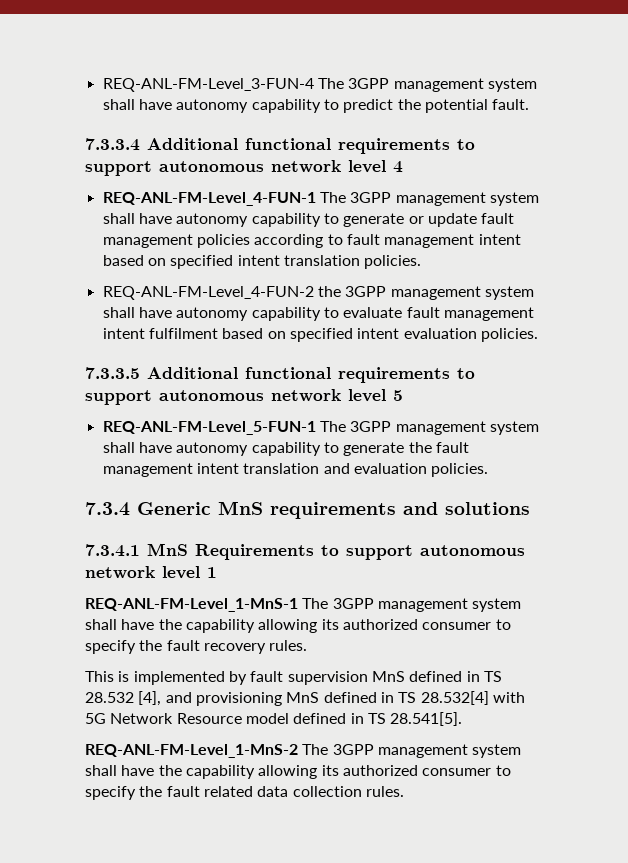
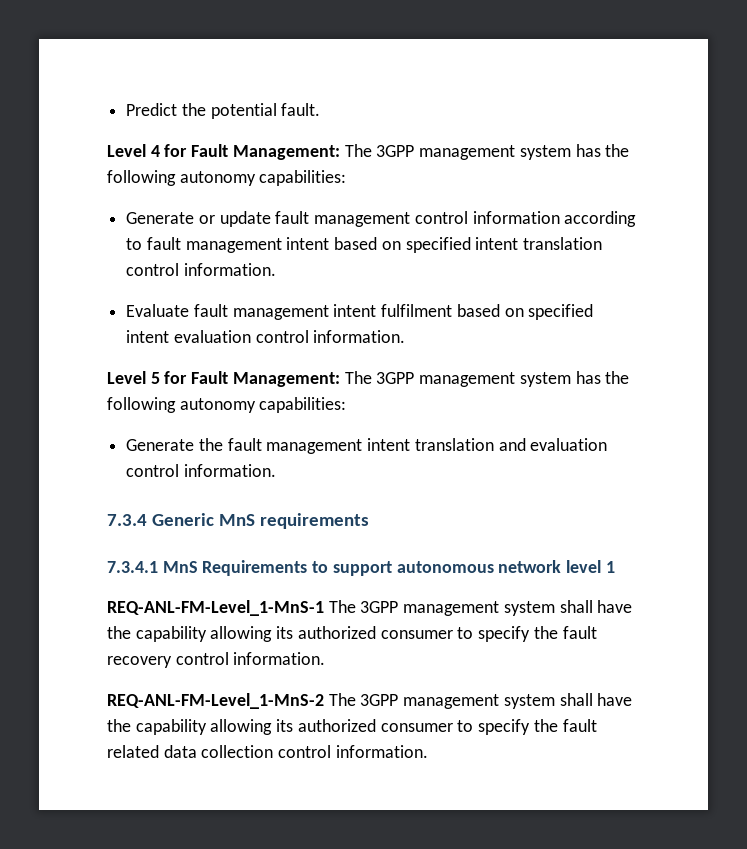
- REQ-ANL-FM-Level_3-FUN-4 The 3GPP management system shall have autonomy capability to predict the potential fault.
- 7.3.3.4 Additional functional requirements to support autonomous network level 4
- REQ-ANL-FM-Level_4-FUN-1 The 3GPP management system shall have autonomy capability to generate or update fault management policies according to fault management intent based on specified intent translation policies.
- REQ-ANL-FM-Level_4-FUN-2 the 3GPP management system shall have autonomy capability to evaluate fault management intent fulfilment based on specified intent evaluation policies.
- 7.3.3.5 Additional functional requirements to support autonomous network level 5
- REQ-ANL-FM-Level_5-FUN-1 The 3GPP management system shall have autonomy capability to generate the fault management intent translation and evaluation policies.
+ Predict the potential fault.
+ Level 4 for Fault Management: The 3GPP management system has the following autonomy capabilities:
+ Generate or update fault management control information according to fault management intent based on specified intent translation control information.
+ Evaluate fault management intent fulfilment based on specified intent evaluation control information.
+ Level 5 for Fault Management: The 3GPP management system has the following autonomy capabilities:
+ Generate the fault management intent translation and evaluation control information.
- 7.3.4 Generic MnS requirements and solutions
+ 7.3.4 Generic MnS requirements
- REQ-ANL-FM-Level_1-MnS-1 The 3GPP management system shall have the capability allowing its authorized consumer to specify the fault recovery rules.
- This is implemented by fault supervision MnS defined in TS 28.532 [4], and provisioning MnS defined in TS 28.532[4] with 5G Network Resource model defined in TS 28.541[5].
+ REQ-ANL-FM-Level_1-MnS-1 The 3GPP management system shall have the capability allowing its authorized consumer to specify the fault recovery control information.
- REQ-ANL-FM-Level_1-MnS-2 The 3GPP management system shall have the capability allowing its authorized consumer to specify the fault related data collection rules.
+ REQ-ANL-FM-Level_1-MnS-2 The 3GPP management system shall have the capability allowing its authorized consumer to specify the fault related data collection control information.

